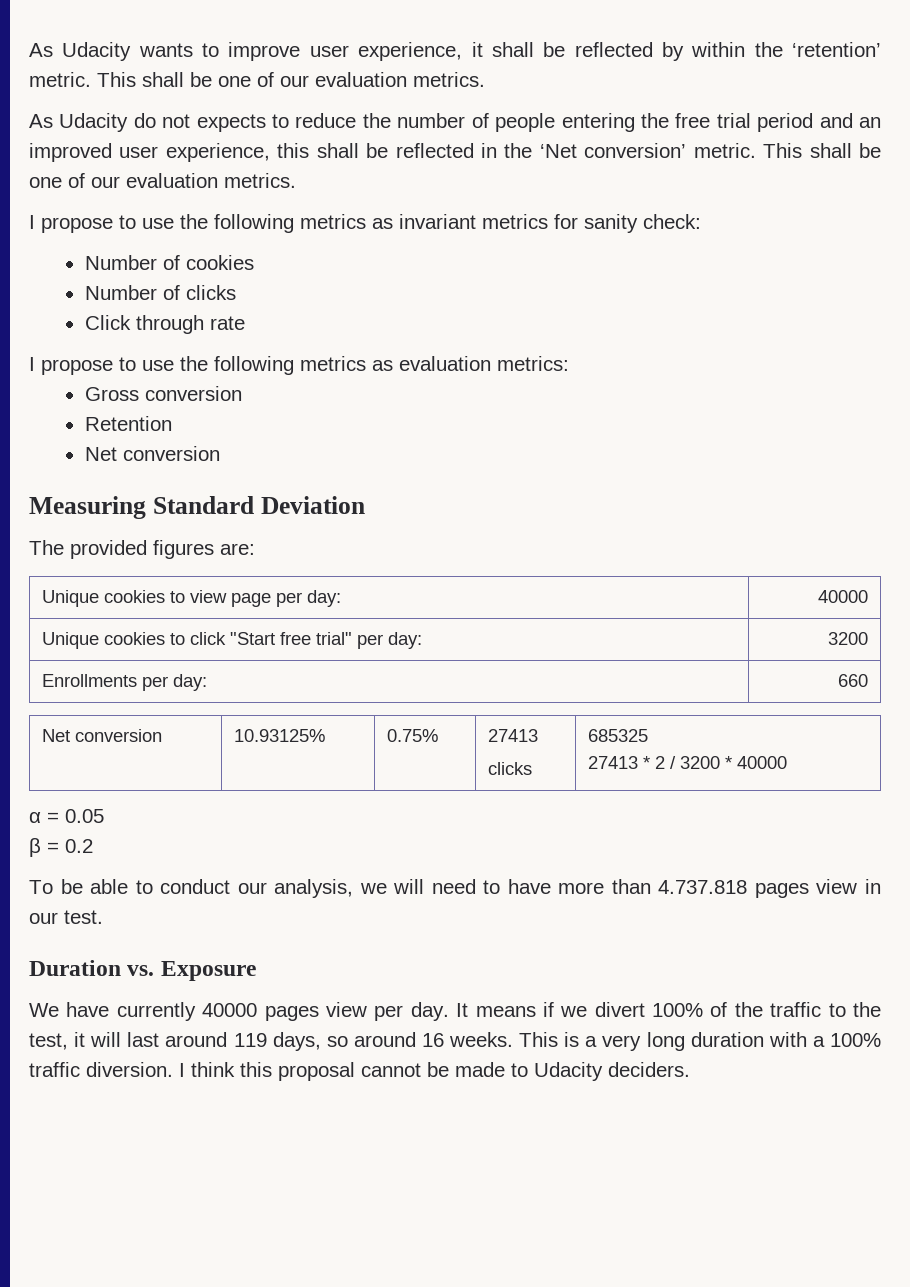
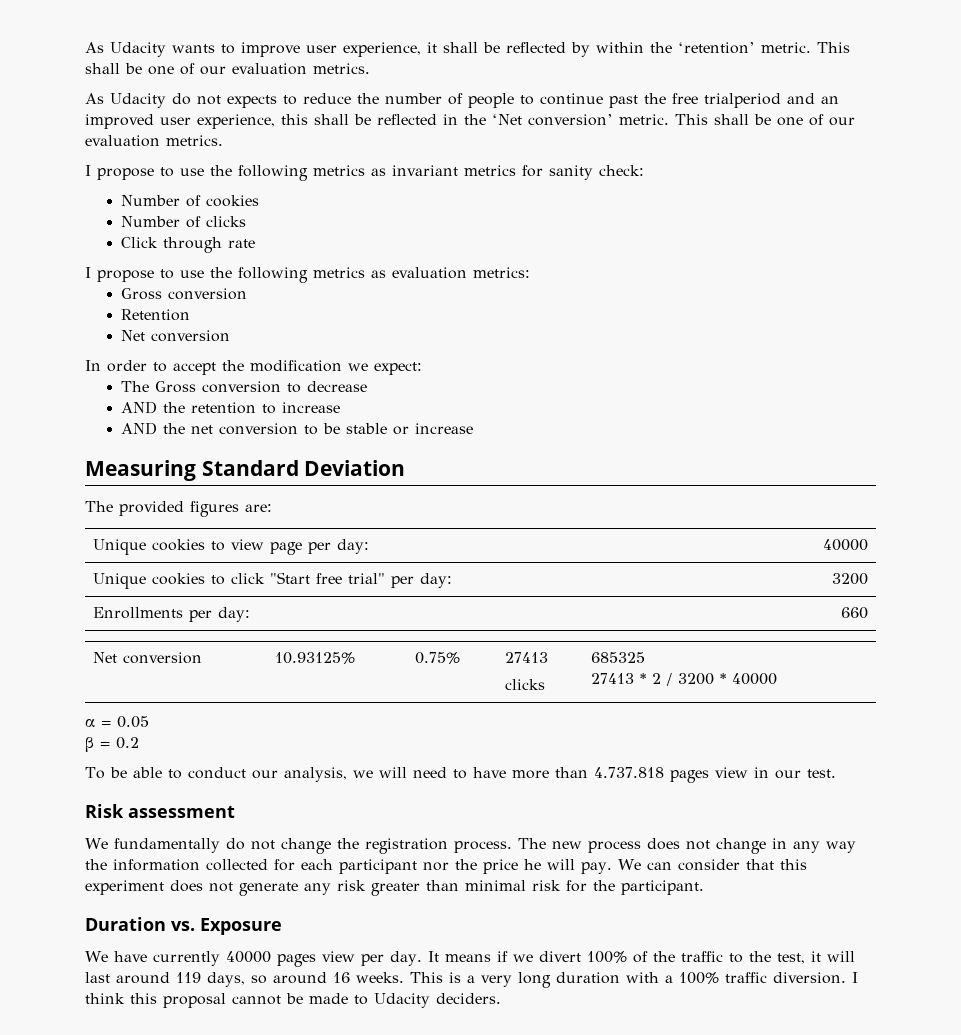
- As Udacity do not expects to reduce the number of people entering the free trial period and an improved user experience, this shall be reflected in the ‘Net conversion’ metric.
+ As Udacity do not expects to reduce the number of people to continue past the free trialperiod and an improved user experience, this shall be reflected in the ‘Net conversion’ metric.
+ In order to accept the modification we expect:
+ The Gross conversion to decrease
+ AND the retention to increase
+ AND the net conversion to be stable or increase
+ Risk assessment
+ We fundamentally do not change the registration process. The new process does not change in any way the information collected for each participant nor the price he will pay. We can consider that this experiment does not generate any risk greater than minimal risk for the participant.

